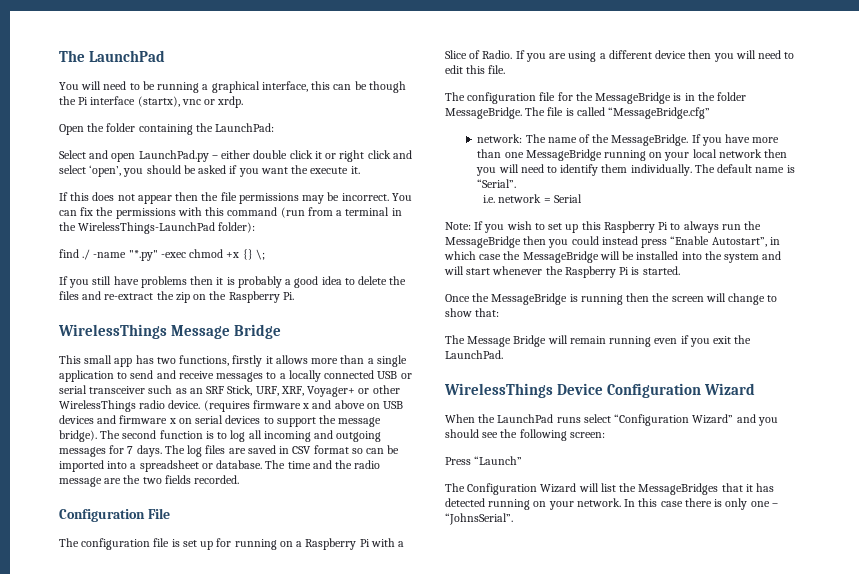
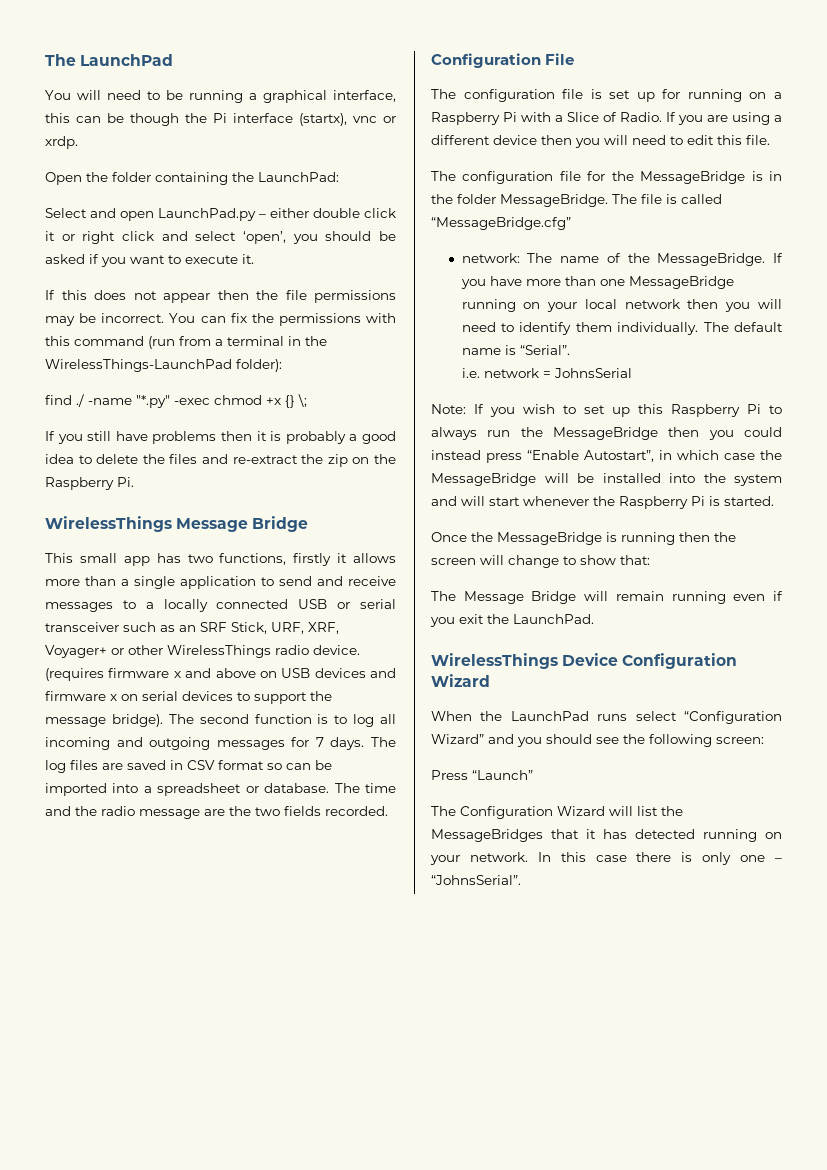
- Select and open LaunchPad.py – either double click it or right click and select ‘open’, you should be asked if you want the execute it.
+ Select and open LaunchPad.py – either double click it or right click and select ‘open’, you should be asked if you want to execute it.
- i.e. network = Serial
+ i.e. network = JohnsSerial

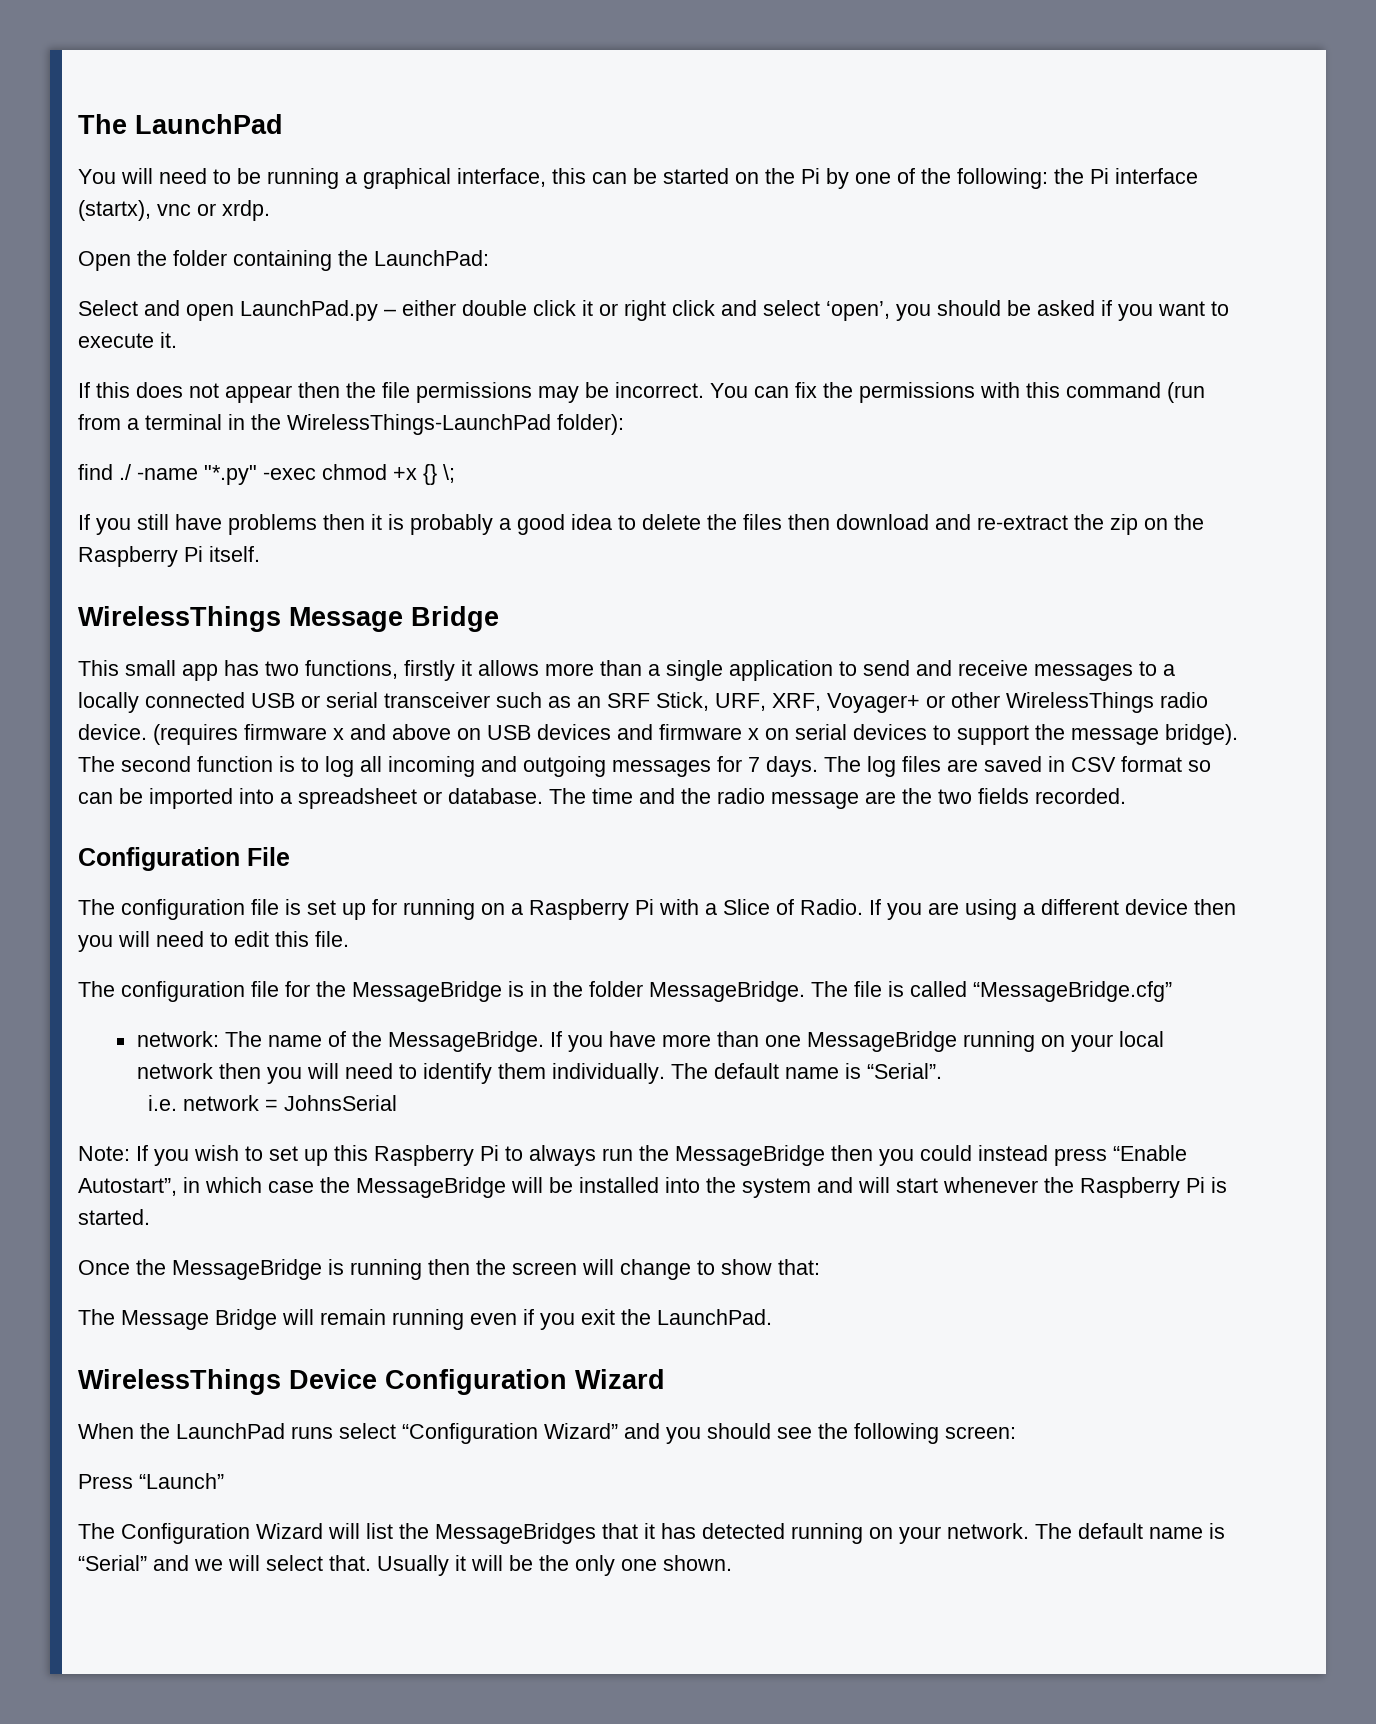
- You will need to be running a graphical interface, this can be though the Pi interface (startx), vnc or xrdp.
+ You will need to be running a graphical interface, this can be started on the Pi by one of the following: the Pi interface (startx), vnc or xrdp.
- If you still have problems then it is probably a good idea to delete the files and re-extract the zip on the Raspberry Pi.
+ If you still have problems then it is probably a good idea to delete the files then download and re-extract the zip on the Raspberry Pi itself.
- In this case there is only one – “JohnsSerial”.
+ The default name is “Serial” and we will select that. Usually it will be the only one shown.

